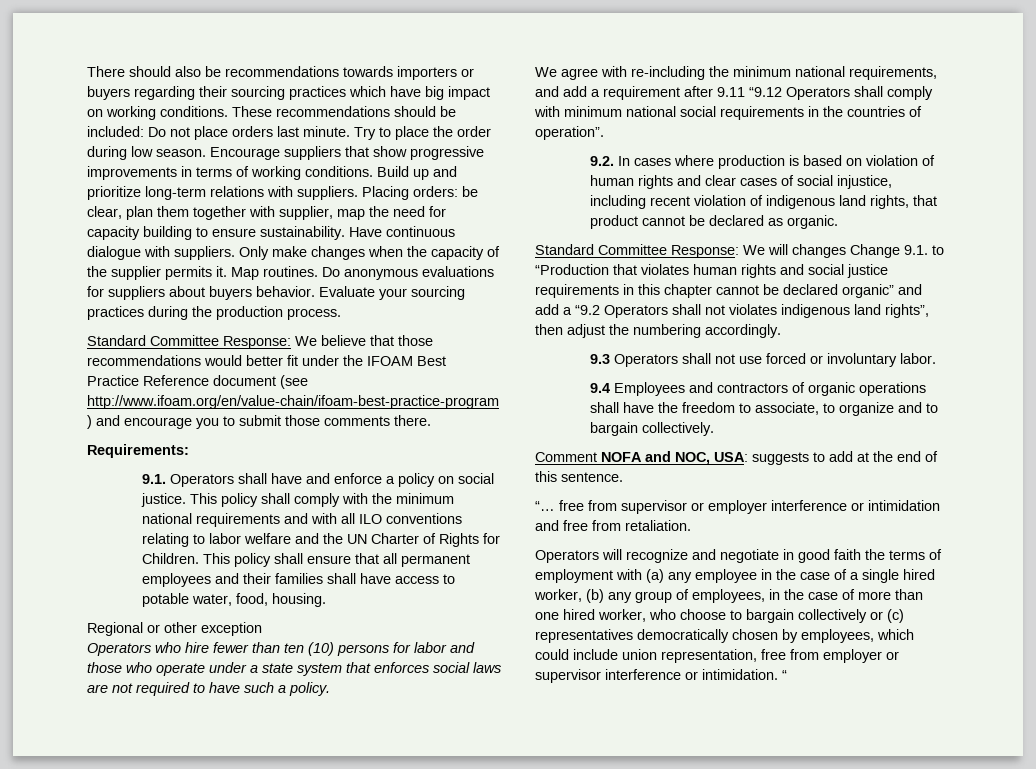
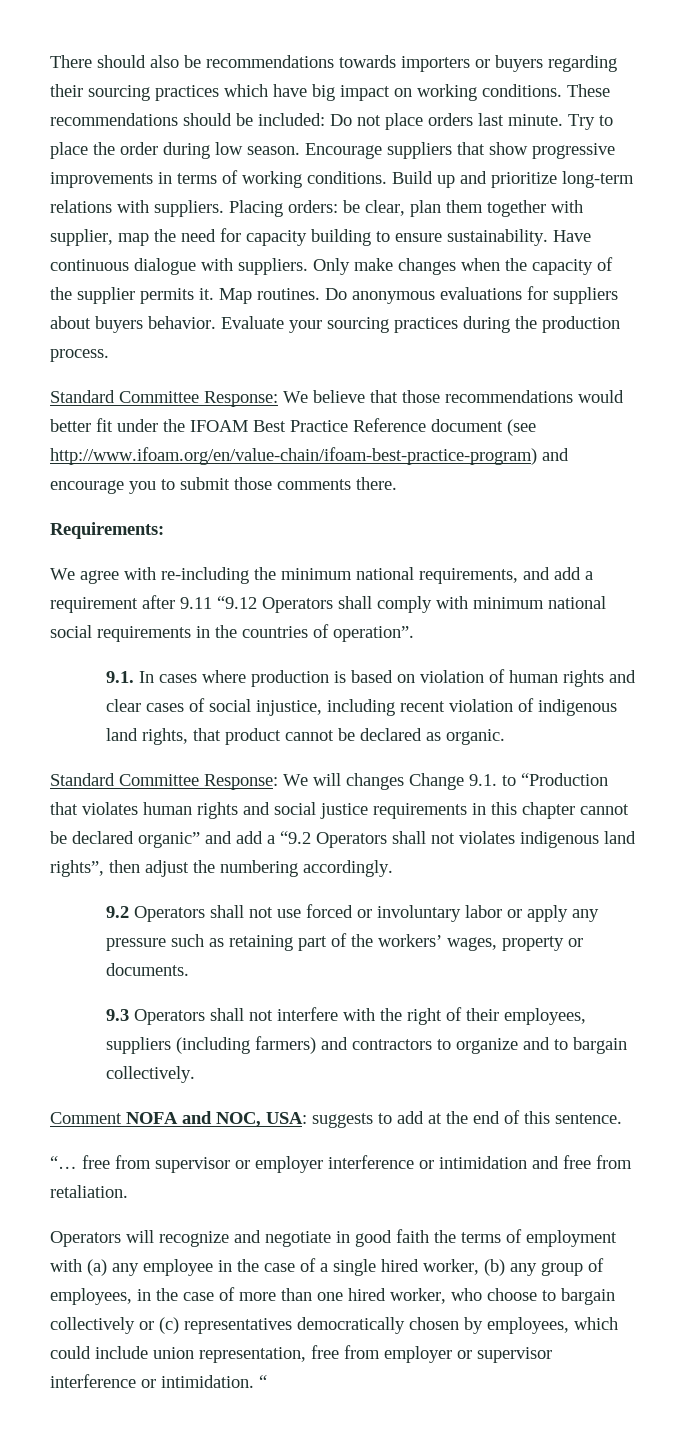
- 9.1. Operators shall have and enforce a policy on social justice. This policy shall comply with the minimum national requirements and with all ILO conventions relating to labor welfare and the UN Charter of Rights for Children. This policy shall ensure that all permanent employees and their families shall have access to potable water, food, housing.
- Regional or other exception
- Operators who hire fewer than ten (10) persons for labor and those who operate under a state system that enforces social laws are not required to have such a policy.
- 9.2. In cases where production is based on violation of human rights and clear cases of social injustice, including recent violation of indigenous land rights, that product cannot be declared as organic.
+ 9.1. In cases where production is based on violation of human rights and clear cases of social injustice, including recent violation of indigenous land rights, that product cannot be declared as organic.
- 9.3 Operators shall not use forced or involuntary labor.
- 9.4 Employees and contractors of organic operations shall have the freedom to associate, to organize and to bargain collectively.
+ 9.2 Operators shall not use forced or involuntary labor or apply any pressure such as retaining part of the workers’ wages, property or documents.
+ 9.3 Operators shall not interfere with the right of their employees, suppliers (including farmers) and contractors to organize and to bargain collectively.

